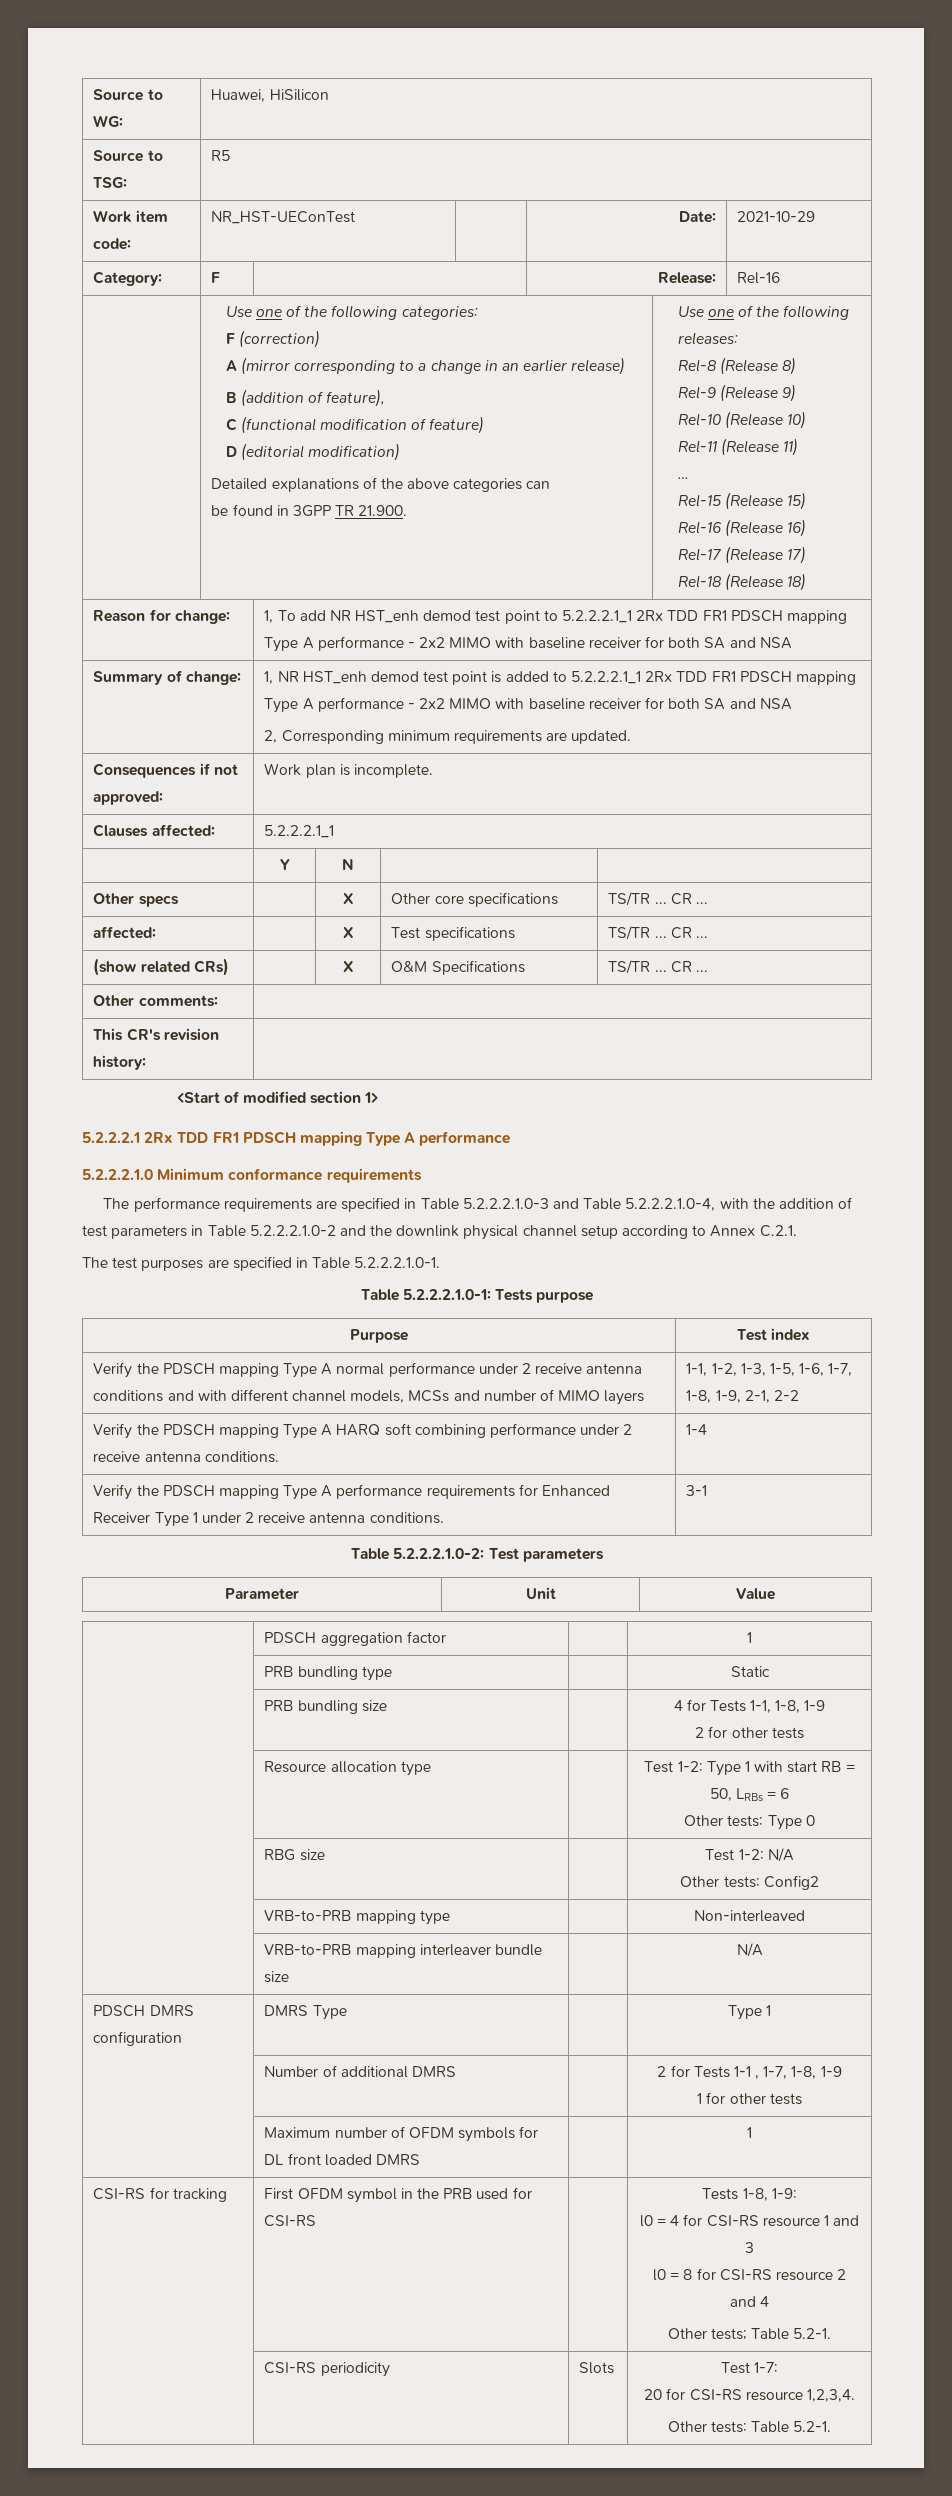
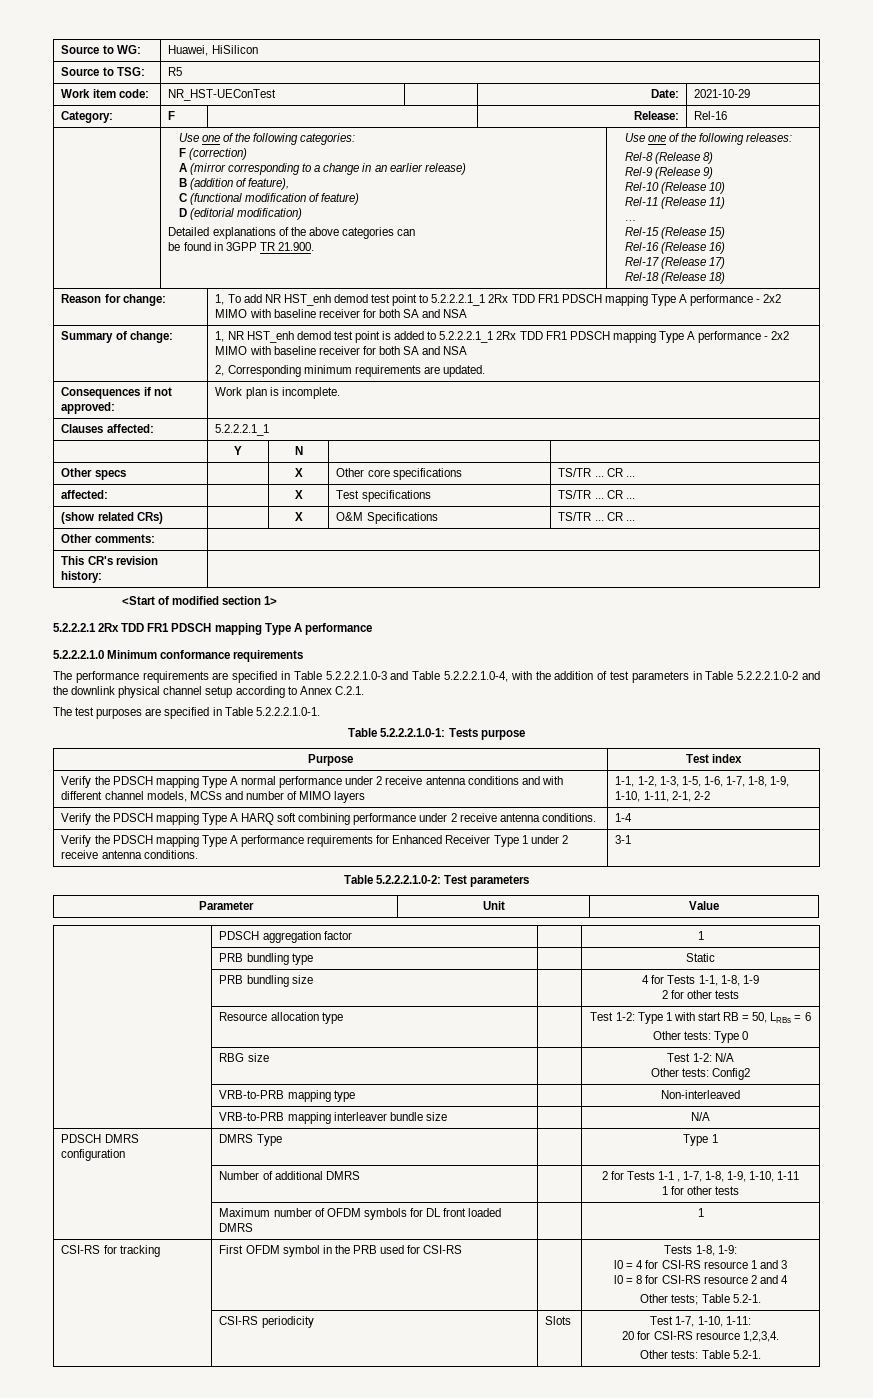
- Verify the PDSCH mapping Type A normal performance under 2 receive antenna conditions and with different channel models, MCSs and number of MIMO layers | 1-1, 1-2, 1-3, 1-5, 1-6, 1-7, 1-8, 1-9, 2-1, 2-2
+ Verify the PDSCH mapping Type A normal performance under 2 receive antenna conditions and with different channel models, MCSs and number of MIMO layers | 1-1, 1-2, 1-3, 1-5, 1-6, 1-7, 1-8, 1-9, 1-10, 1-11, 2-1, 2-2
- | Number of additional DMRS | | 2 for Tests 1-1 , 1-7, 1-8, 1-9
+ | Number of additional DMRS | | 2 for Tests 1-1 , 1-7, 1-8, 1-9, 1-10, 1-11
- | CSI-RS periodicity | Slots | Test 1-7:
+ | CSI-RS periodicity | Slots | Test 1-7, 1-10, 1-11:

